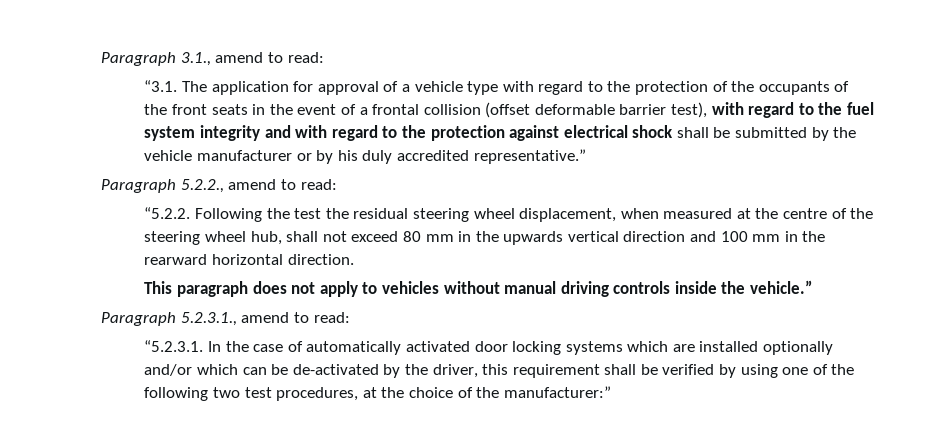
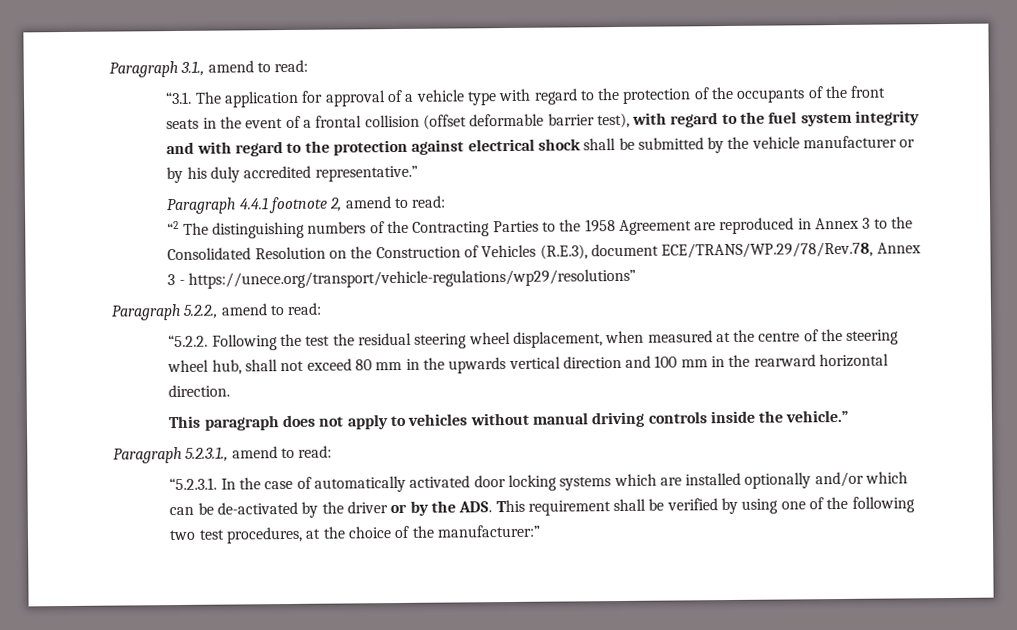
+ Paragraph 4.4.1 footnote 2, amend to read:
+ “2 The distinguishing numbers of the Contracting Parties to the 1958 Agreement are reproduced in Annex 3 to the Consolidated Resolution on the Construction of Vehicles (R.E.3), document ECE/TRANS/WP.29/78/Rev.78, Annex 3 - https://unece.org/transport/vehicle-regulations/wp29/resolutions”
- “5.2.3.1. In the case of automatically activated door locking systems which are installed optionally and/or which can be de-activated by the driver, this requirement shall be verified by using one of the following two test procedures, at the choice of the manufacturer:”
+ “5.2.3.1. In the case of automatically activated door locking systems which are installed optionally and/or which can be de-activated by the driver or by the ADS. This requirement shall be verified by using one of the following two test procedures, at the choice of the manufacturer:”

